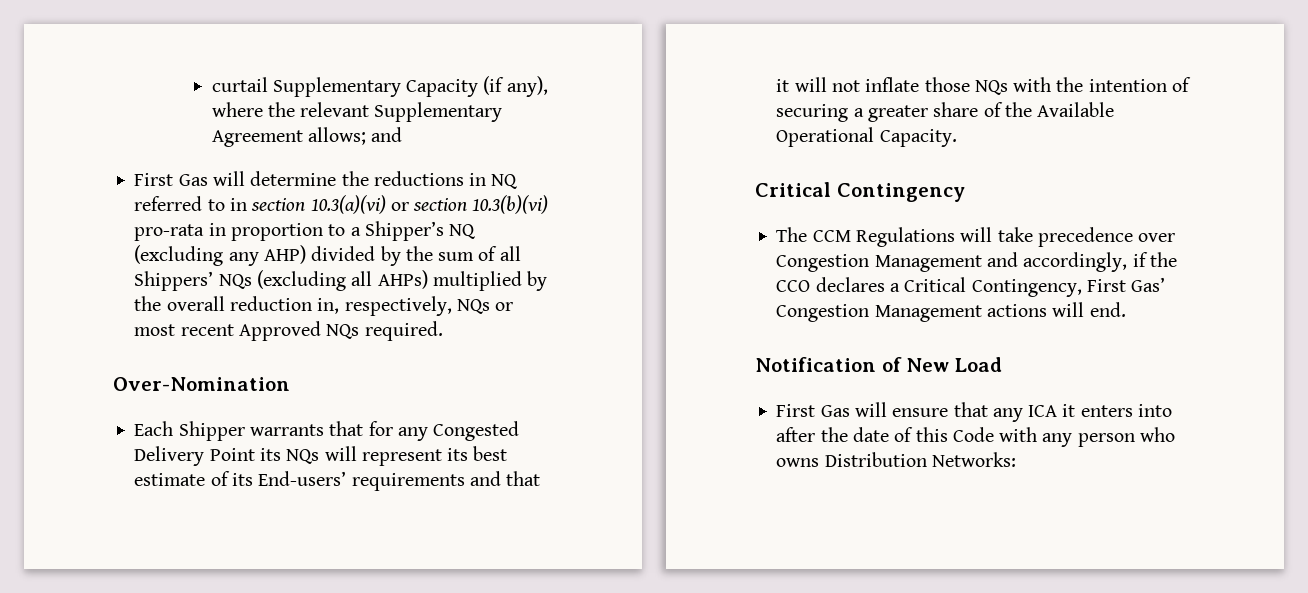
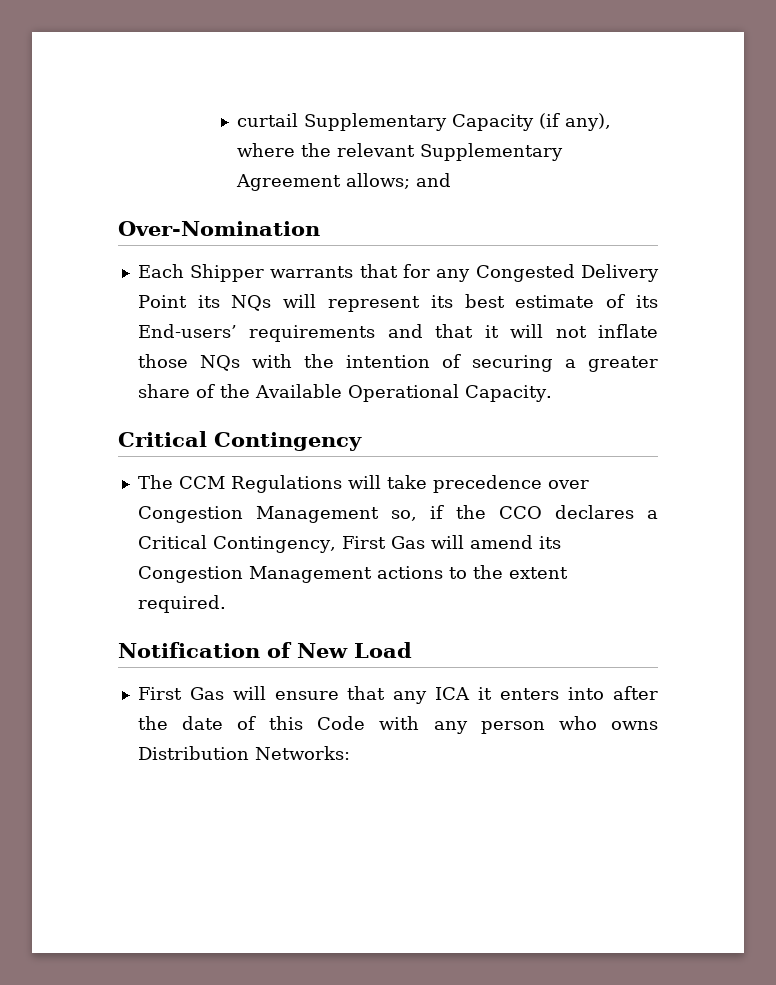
- First Gas will determine the reductions in NQ referred to in section 10.3(a)(vi) or section 10.3(b)(vi) pro-rata in proportion to a Shipper’s NQ (excluding any AHP) divided by the sum of all Shippers’ NQs (excluding all AHPs) multiplied by the overall reduction in, respectively, NQs or most recent Approved NQs required.
- The CCM Regulations will take precedence over Congestion Management and accordingly, if the CCO declares a Critical Contingency, First Gas’ Congestion Management actions will end.
+ The CCM Regulations will take precedence over Congestion Management so, if the CCO declares a Critical Contingency, First Gas will amend its Congestion Management actions to the extent required.

